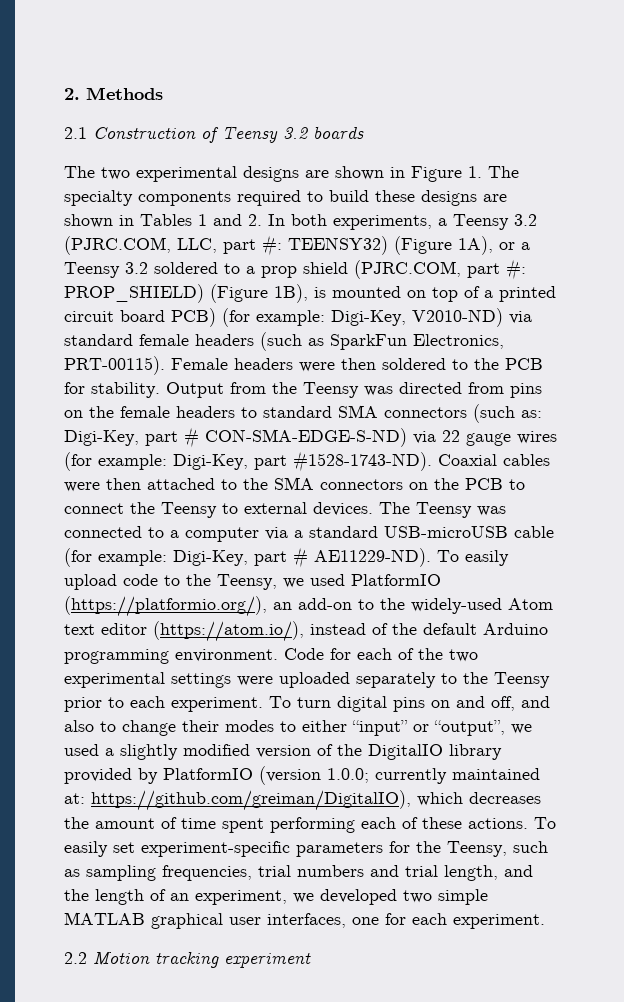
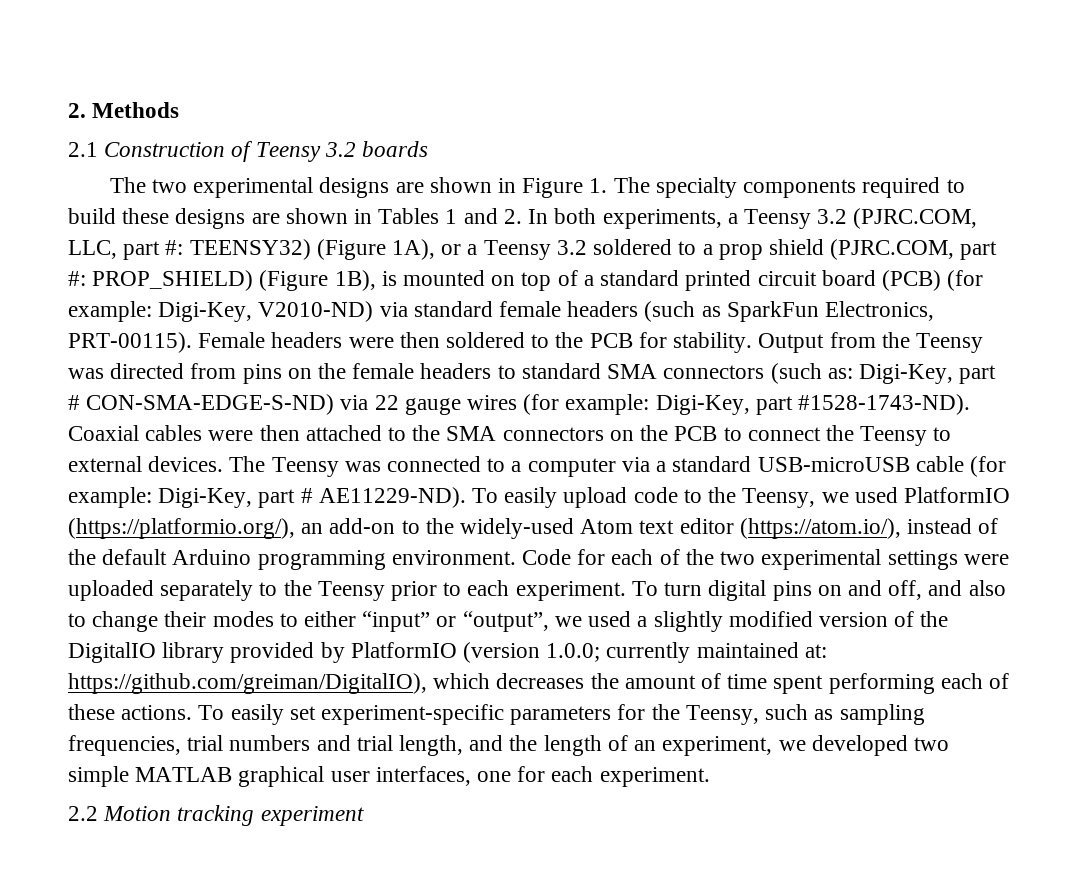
- PROP_SHIELD) (Figure 1B), is mounted on top of a printed circuit board PCB) (for example:
+ PROP_SHIELD) (Figure 1B), is mounted on top of a standard printed circuit board (PCB) (for example:

